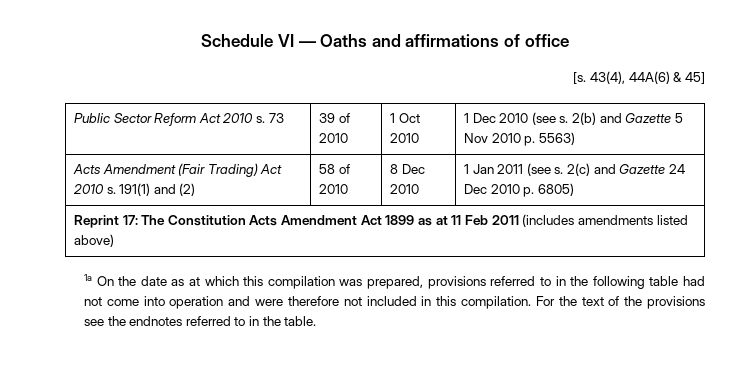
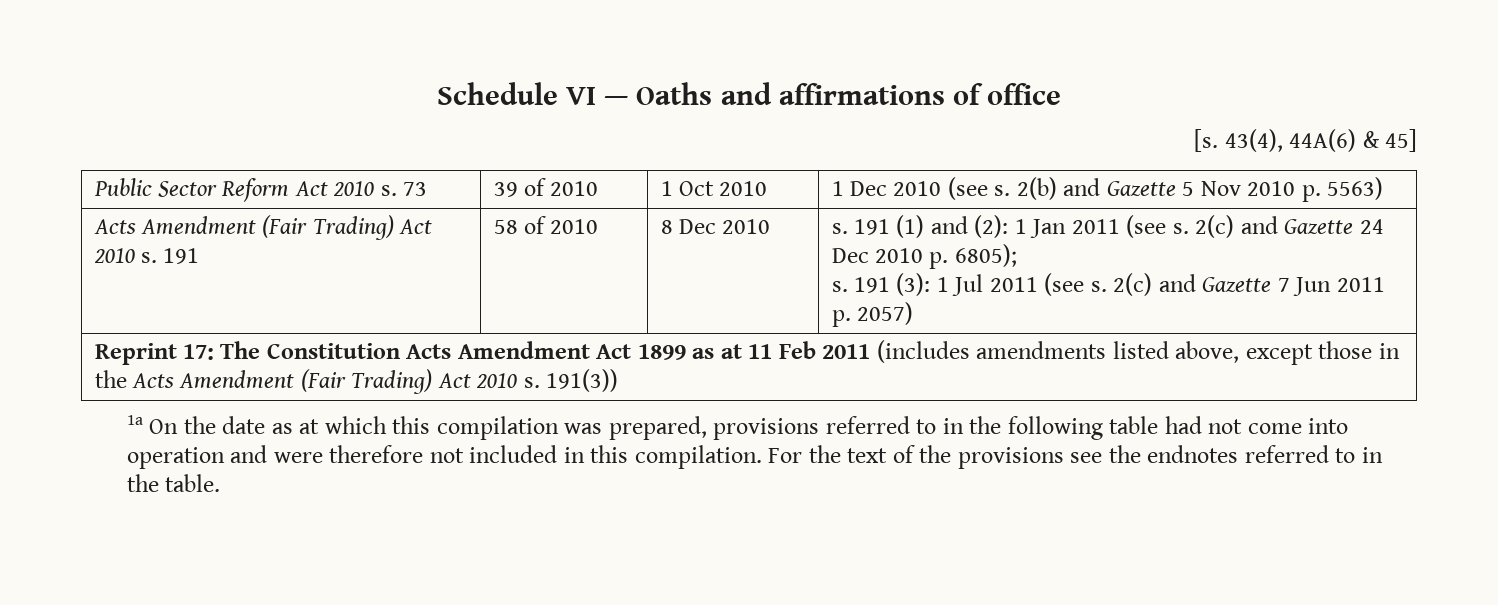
- Acts Amendment (Fair Trading) Act 2010 s. 191(1) and (2)
+ Acts Amendment (Fair Trading) Act 2010 s. 191
- 1 Jan 2011 (see s.
+ s. 191 (1) and (2): 1 Jan 2011 (see s.
- 2(c) and Gazette 24 Dec 2010 p. 6805)
+ 2(c) and Gazette 24 Dec 2010 p. 6805);
+ s. 191 (3): 1 Jul 2011 (see s. 2(c) and Gazette 7 Jun 2011 p. 2057)
- Reprint 17: The Constitution Acts Amendment Act 1899 as at 11 Feb 2011 (includes amendments listed above)
+ Reprint 17: The Constitution Acts Amendment Act 1899 as at 11 Feb 2011 (includes amendments listed above, except those in the Acts Amendment (Fair Trading) Act 2010 s. 191(3))

